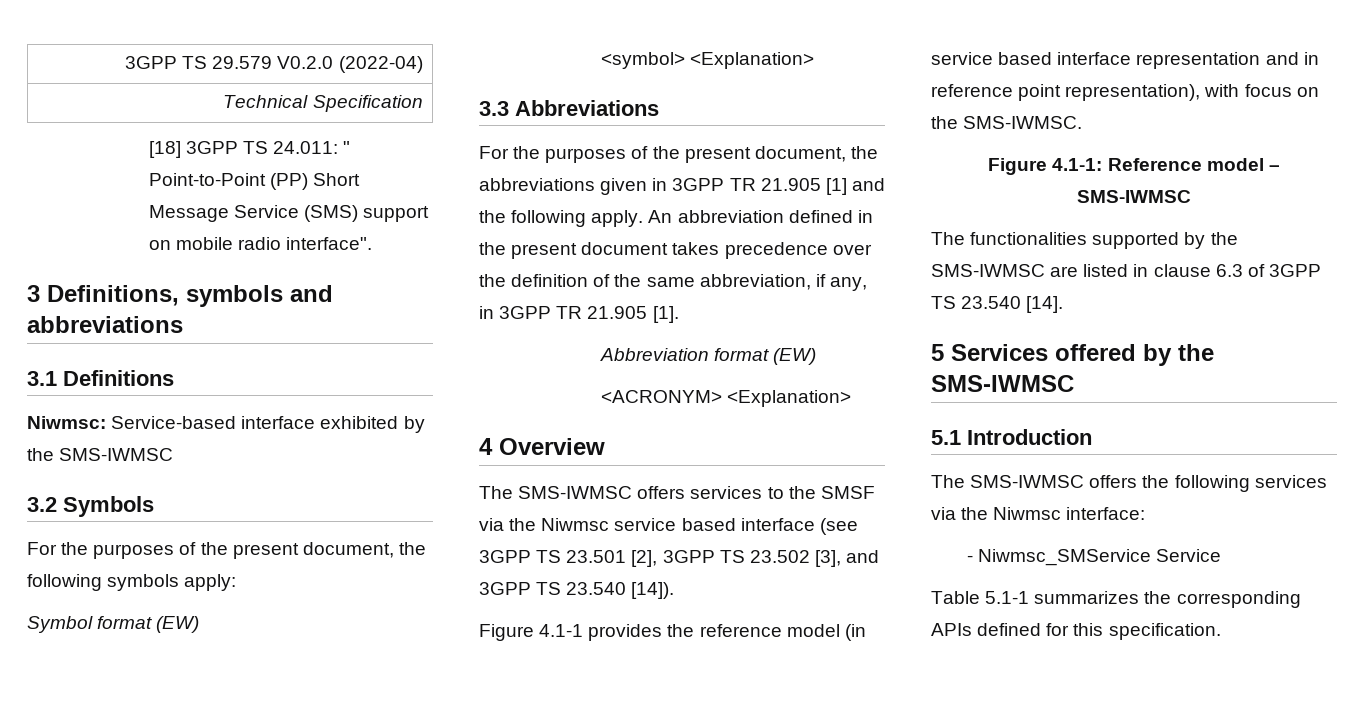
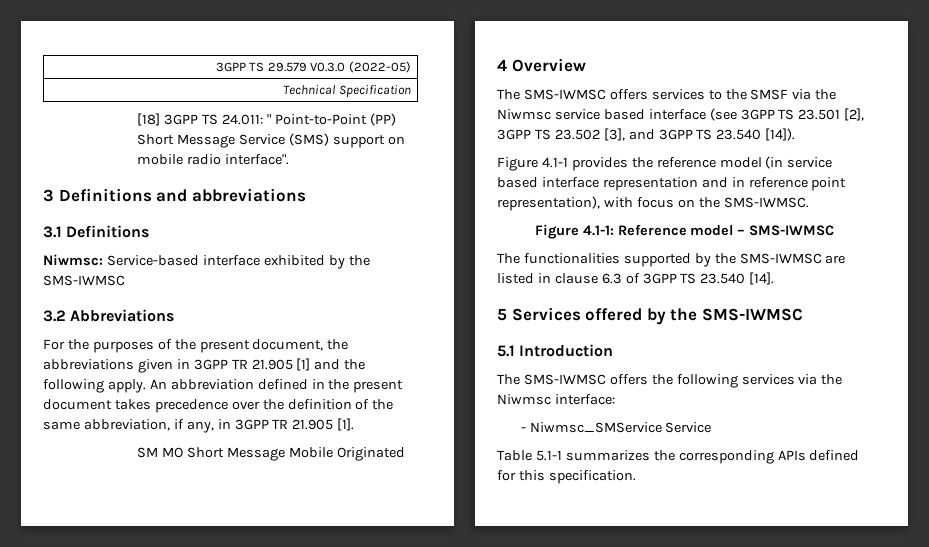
- 3GPP TS 29.579 V0.2.0 (2022-04)
+ 3GPP TS 29.579 V0.3.0 (2022-05)
- 3 Definitions, symbols and abbreviations
+ 3 Definitions and abbreviations
- 3.2 Symbols
- For the purposes of the present document, the following symbols apply:
- Symbol format (EW)
- <symbol> <Explanation>
- 3.3 Abbreviations
+ 3.2 Abbreviations
- Abbreviation format (EW)
- <ACRONYM> <Explanation>
+ SM MO Short Message Mobile Originated

